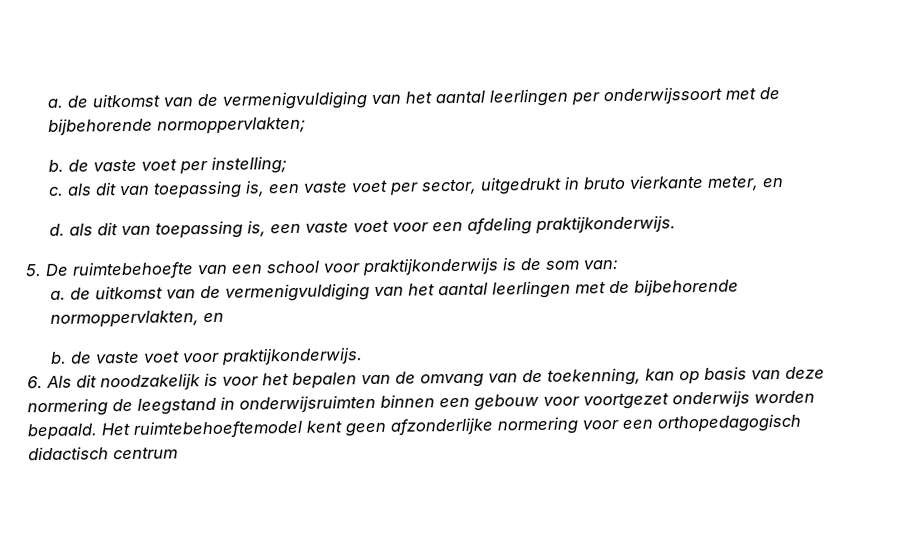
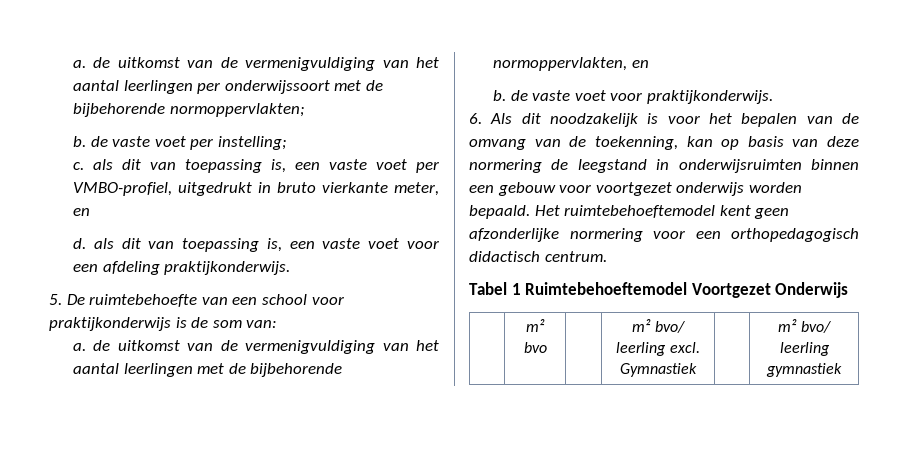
- c. als dit van toepassing is, een vaste voet per sector, uitgedrukt in bruto vierkante meter, en
+ c. als dit van toepassing is, een vaste voet per VMBO-profiel, uitgedrukt in bruto vierkante meter, en
- Het ruimtebehoeftemodel kent geen afzonderlijke normering voor een orthopedagogisch didactisch centrum
+ Het ruimtebehoeftemodel kent geen afzonderlijke normering voor een orthopedagogisch didactisch centrum.
+ Tabel 1 Ruimtebehoeftemodel Voortgezet Onderwijs
+ | m² bvo | | m² bvo/ leerling excl. Gymnastiek | | m² bvo/ leerling gymnastiek

